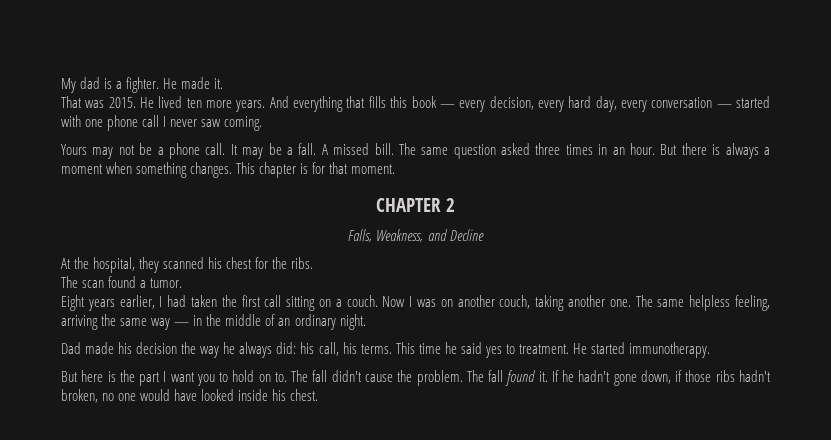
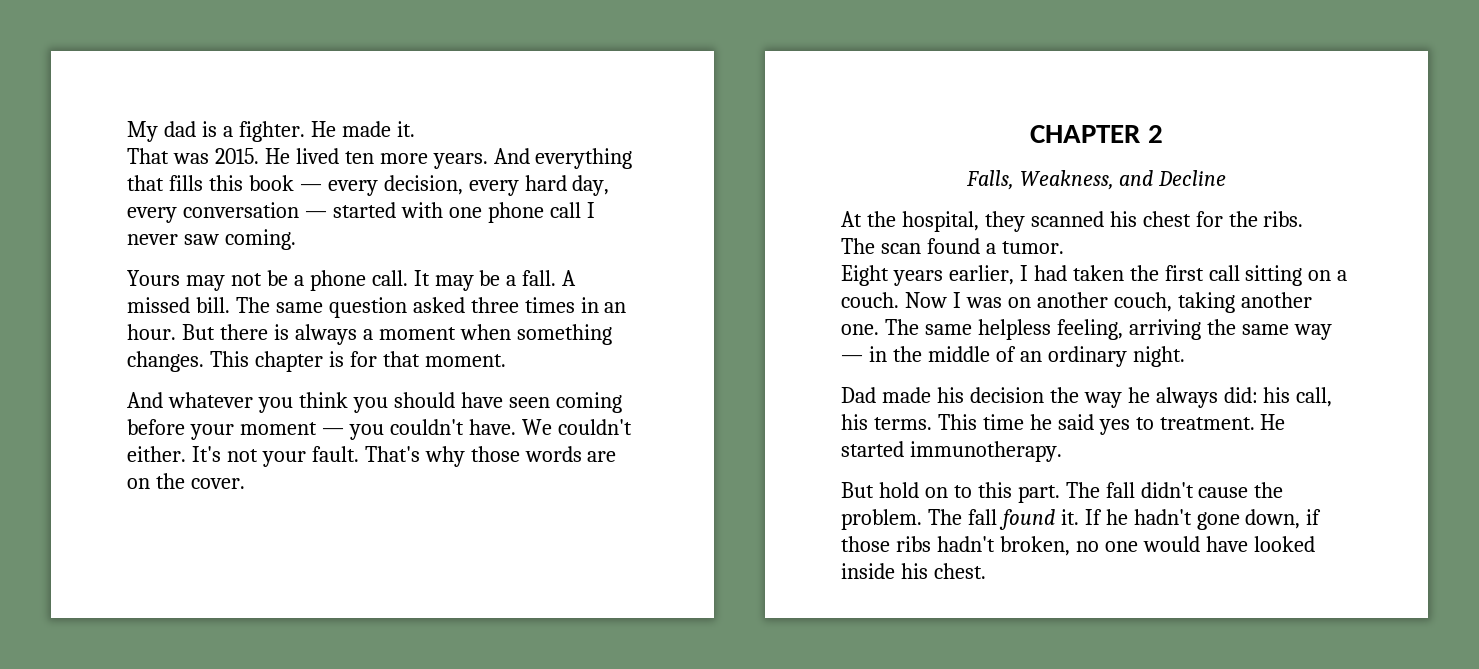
+ And whatever you think you should have seen coming before your moment — you couldn't have. We couldn't either. It's not your fault. That's why those words are on the cover.
- But here is the part I want you to hold on to.
+ But hold on to this part.

